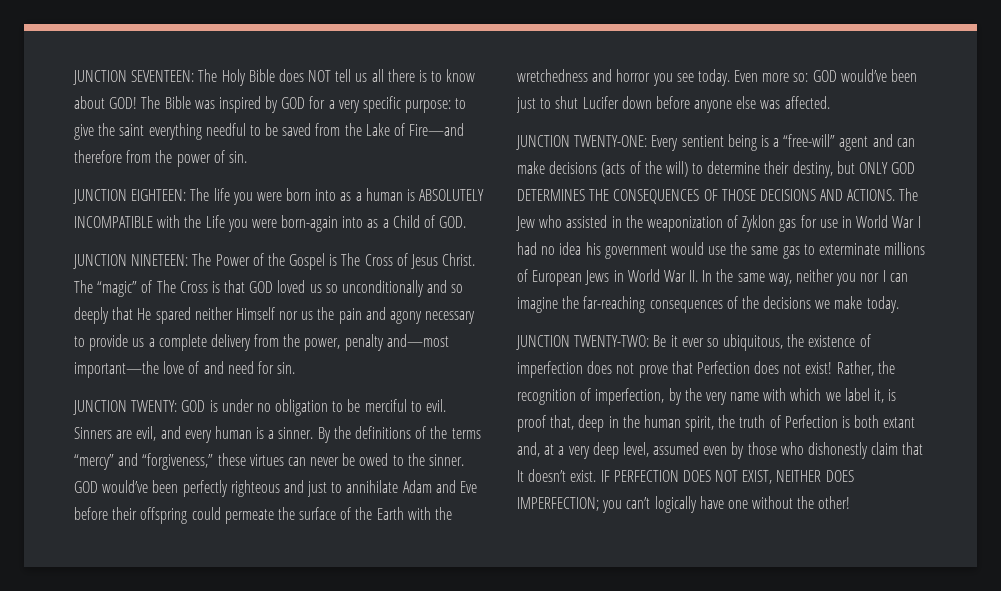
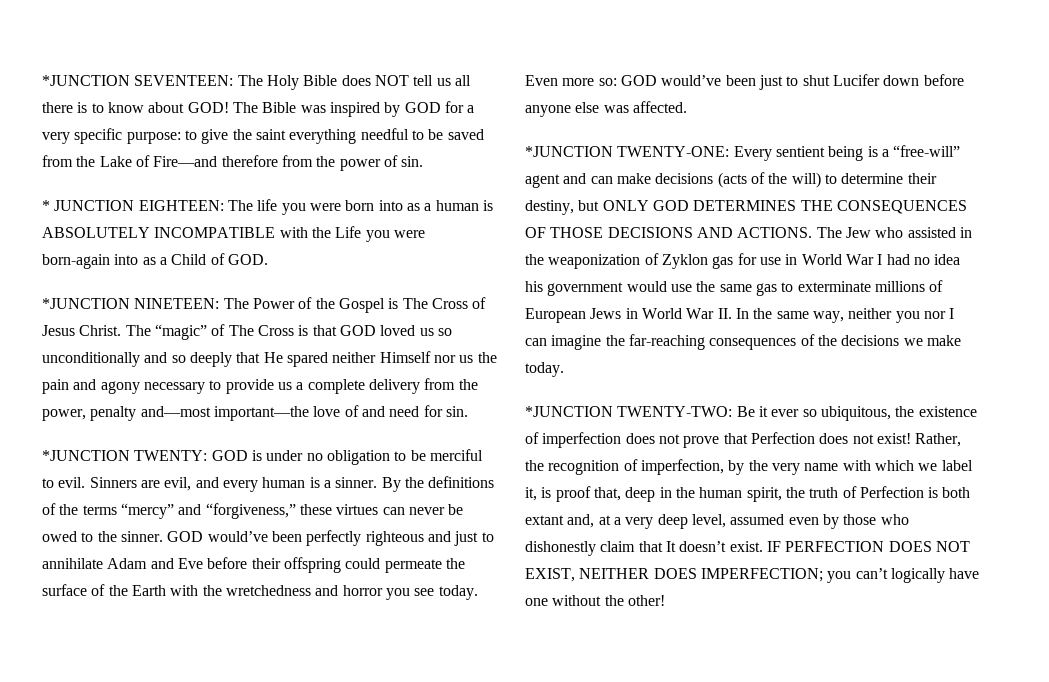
- JUNCTION SEVENTEEN: The Holy Bible does NOT tell us all there is to know about GOD!
+ *JUNCTION SEVENTEEN: The Holy Bible does NOT tell us all there is to know about GOD!
- JUNCTION EIGHTEEN: The life you were born into as a human is ABSOLUTELY INCOMPATIBLE with the Life you were born-again into as a Child of GOD.
+ * JUNCTION EIGHTEEN: The life you were born into as a human is ABSOLUTELY INCOMPATIBLE with the Life you were born-again into as a Child of GOD.
- JUNCTION NINETEEN: The Power of the Gospel is The Cross of Jesus Christ.
+ *JUNCTION NINETEEN: The Power of the Gospel is The Cross of Jesus Christ.
- JUNCTION TWENTY: GOD is under no obligation to be merciful to evil.
+ *JUNCTION TWENTY: GOD is under no obligation to be merciful to evil.
- JUNCTION TWENTY-ONE: Every sentient being is a “free-will” agent and can make decisions (acts of the will) to determine their destiny, but ONLY GOD DETERMINES THE CONSEQUENCES OF THOSE DECISIONS AND ACTIONS.
+ *JUNCTION TWENTY-ONE: Every sentient being is a “free-will” agent and can make decisions (acts of the will) to determine their destiny, but ONLY GOD DETERMINES THE CONSEQUENCES OF THOSE DECISIONS AND ACTIONS.
- JUNCTION TWENTY-TWO: Be it ever so ubiquitous, the existence of imperfection does not prove that Perfection does not exist!
+ *JUNCTION TWENTY-TWO: Be it ever so ubiquitous, the existence of imperfection does not prove that Perfection does not exist!

